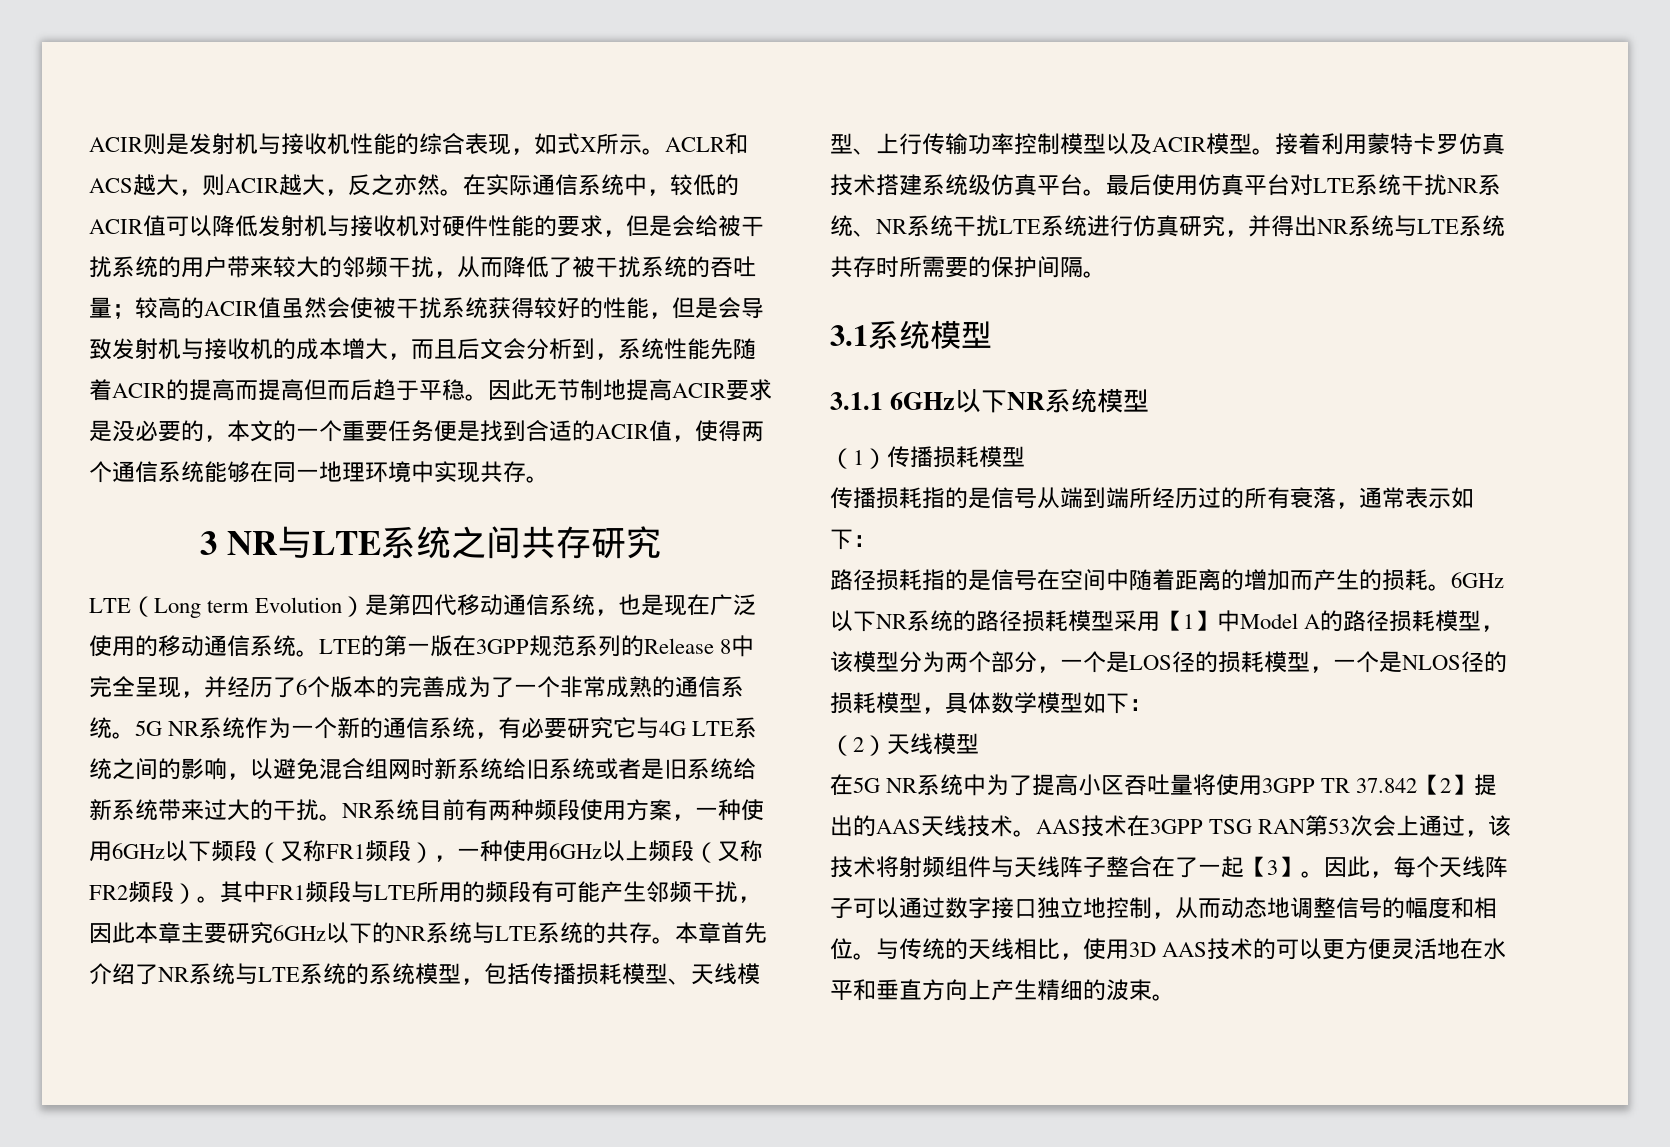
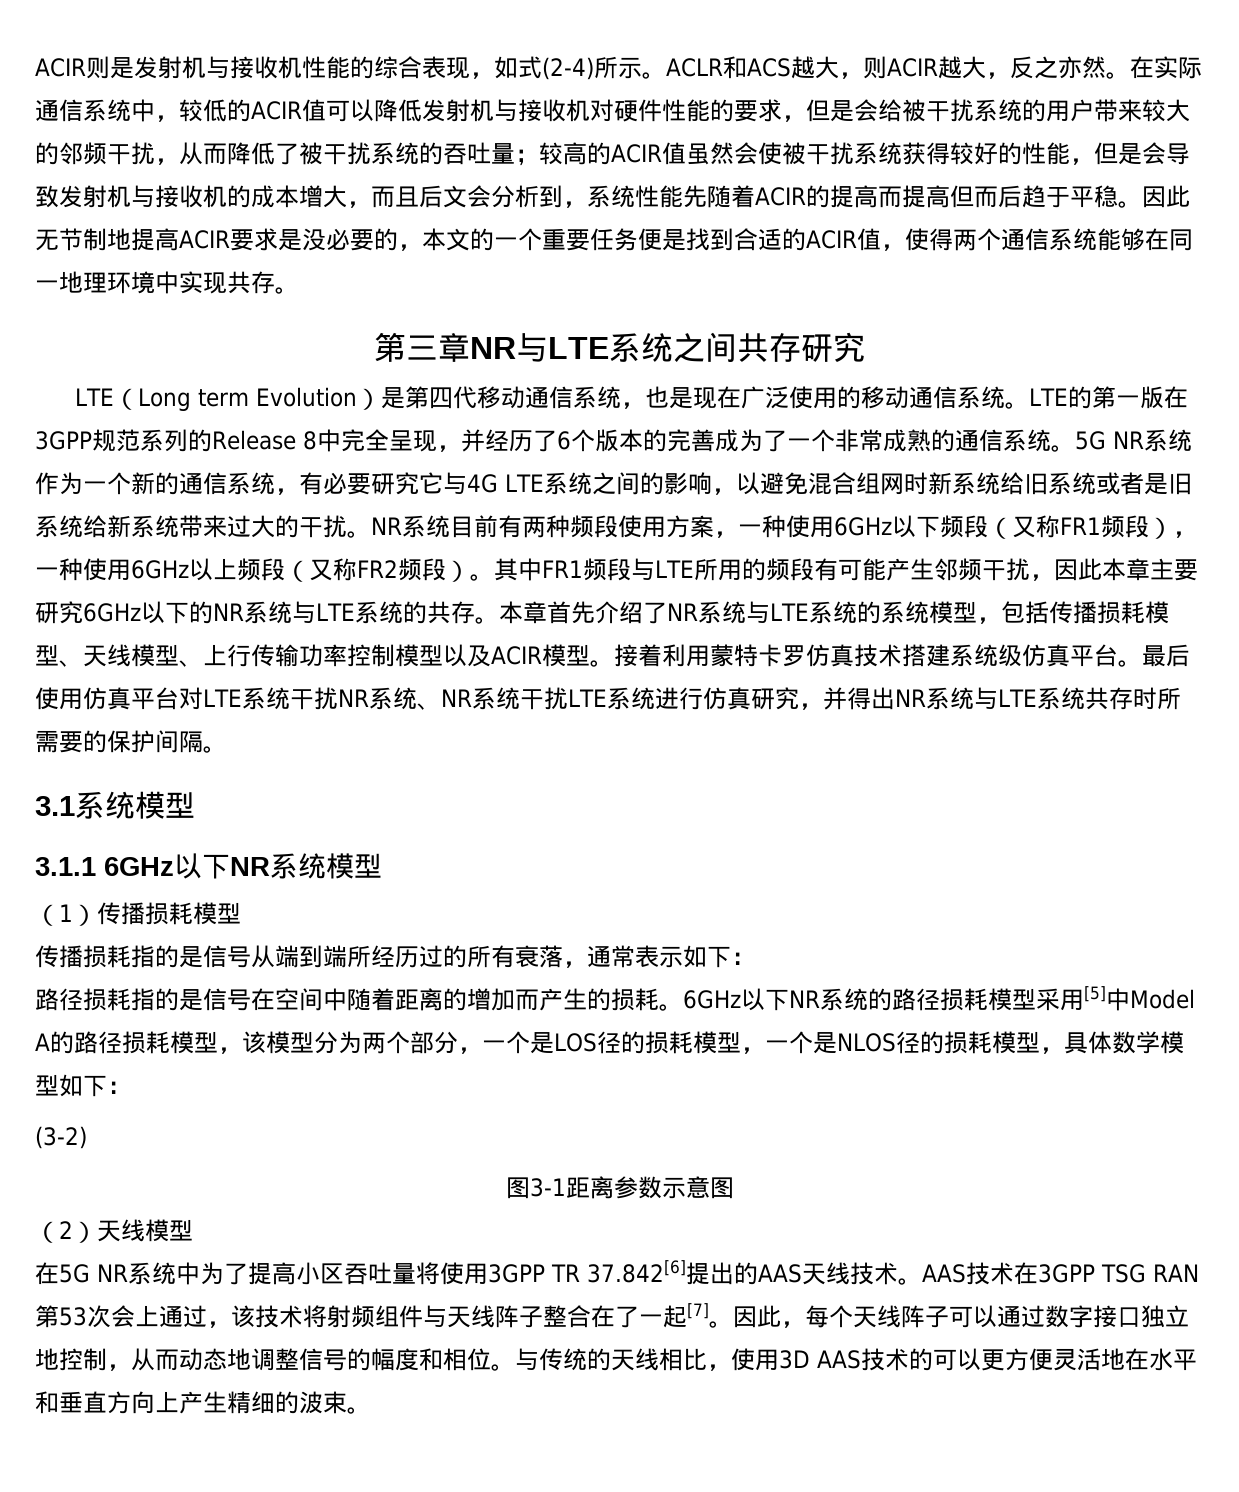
- ACIR则是发射机与接收机性能的综合表现，如式X所示。
+ ACIR则是发射机与接收机性能的综合表现，如式(2-4)所示。
- 3 NR与LTE系统之间共存研究
+ 第三章NR与LTE系统之间共存研究
- 6GHz以下NR系统的路径损耗模型采用【1】中Model A的路径损耗模型，该模型分为两个部分，一个是LOS径的损耗模型，一个是NLOS径的损耗模型，具体数学模型如下：
+ 6GHz以下NR系统的路径损耗模型采用[5]中Model A的路径损耗模型，该模型分为两个部分，一个是LOS径的损耗模型，一个是NLOS径的损耗模型，具体数学模型如下：
+ (3-2)
+ 图3-1距离参数示意图
- 在5G NR系统中为了提高小区吞吐量将使用3GPP TR 37.842【2】提出的AAS天线技术。
+ 在5G NR系统中为了提高小区吞吐量将使用3GPP TR 37.842[6]提出的AAS天线技术。
- AAS技术在3GPP TSG RAN第53次会上通过，该技术将射频组件与天线阵子整合在了一起【3】。
+ AAS技术在3GPP TSG RAN第53次会上通过，该技术将射频组件与天线阵子整合在了一起[7]。

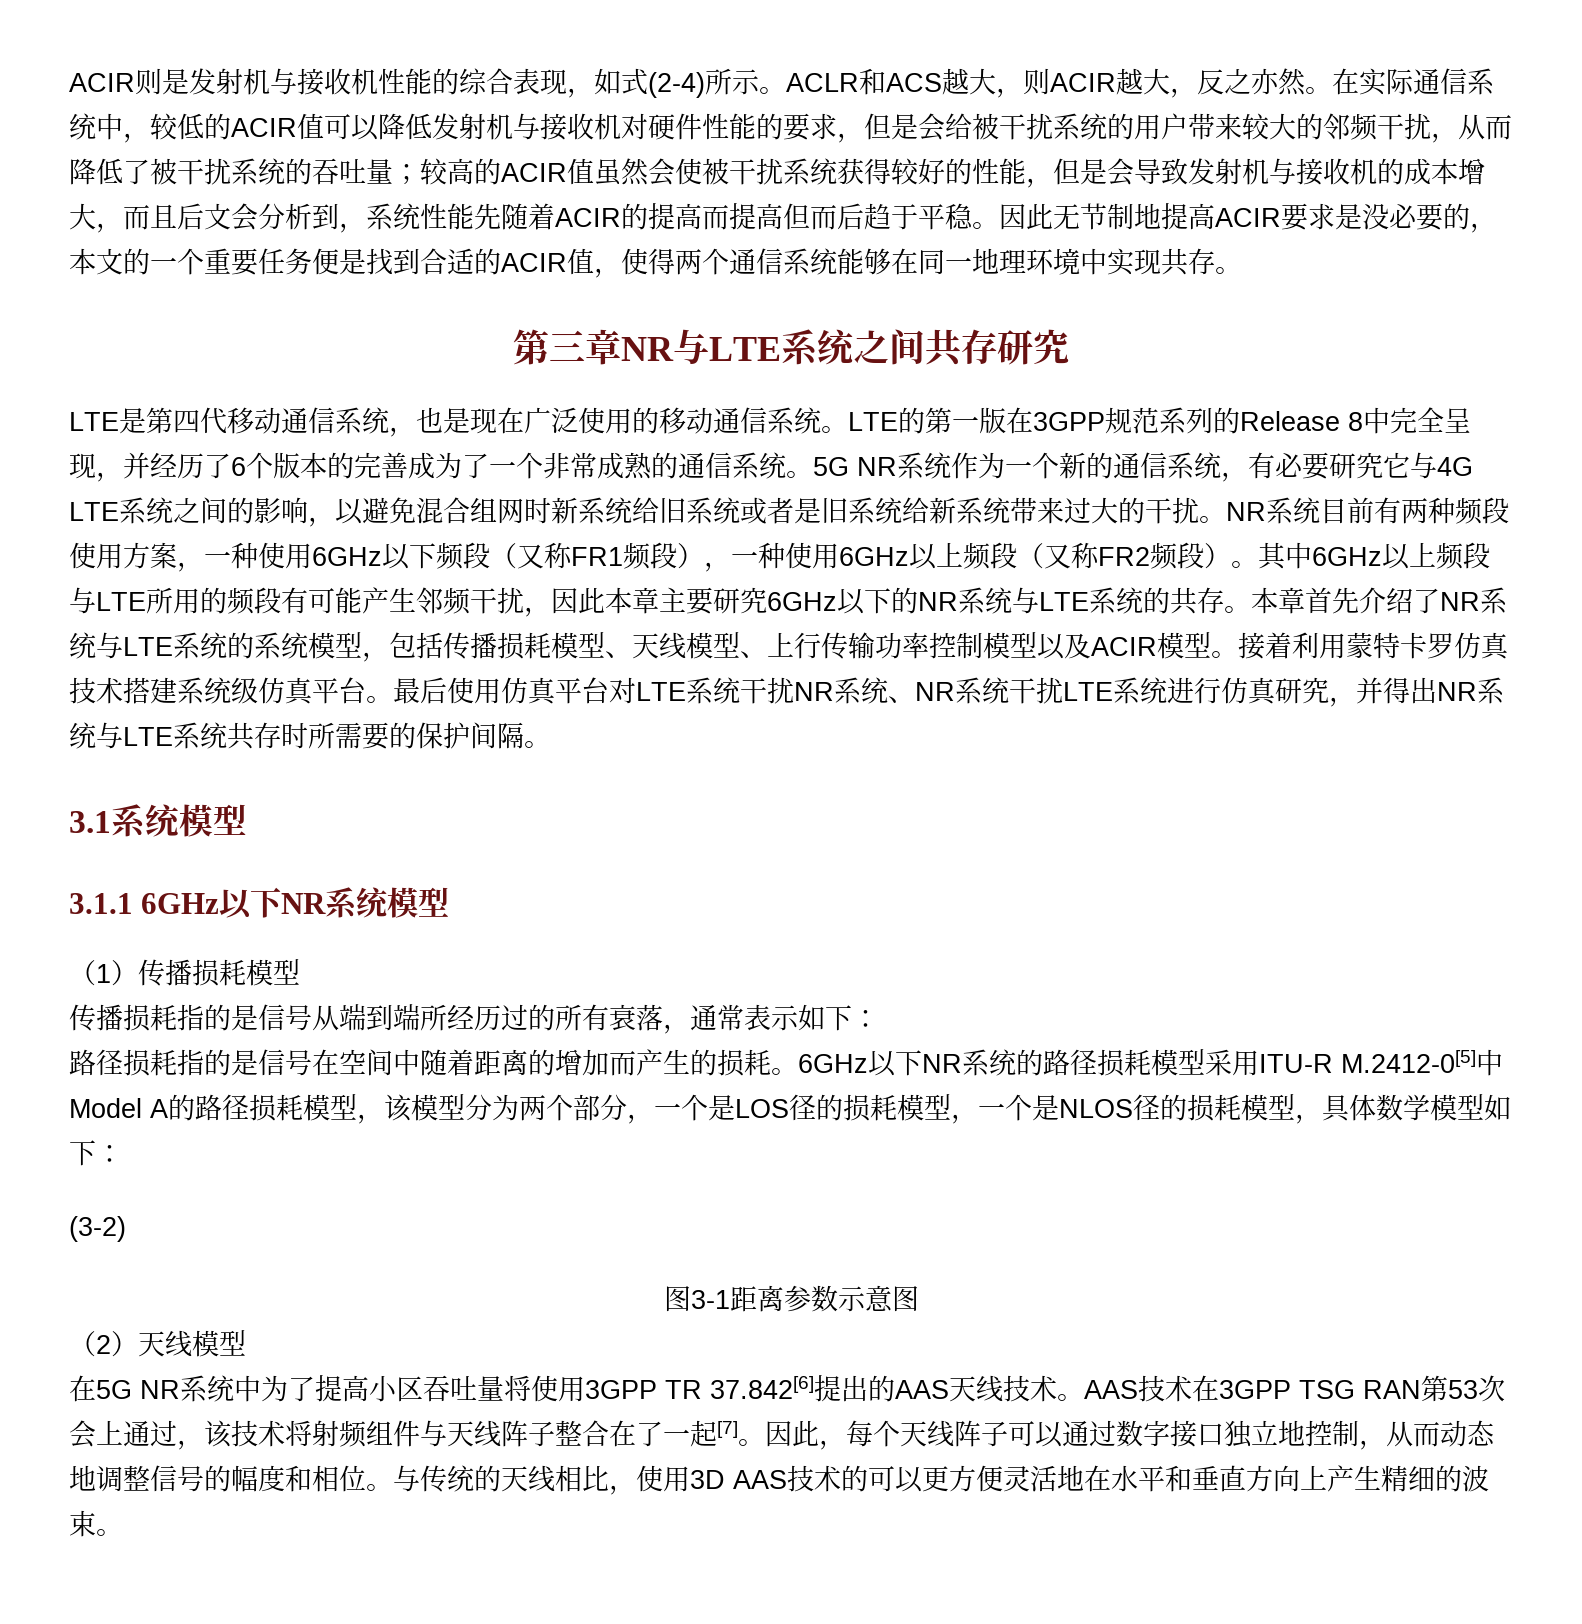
- LTE（Long term Evolution）是第四代移动通信系统，也是现在广泛使用的移动通信系统。
+ LTE是第四代移动通信系统，也是现在广泛使用的移动通信系统。
- 其中FR1频段与LTE所用的频段有可能产生邻频干扰，因此本章主要研究6GHz以下的NR系统与LTE系统的共存。
+ 其中6GHz以上频段与LTE所用的频段有可能产生邻频干扰，因此本章主要研究6GHz以下的NR系统与LTE系统的共存。
- 6GHz以下NR系统的路径损耗模型采用[5]中Model A的路径损耗模型，该模型分为两个部分，一个是LOS径的损耗模型，一个是NLOS径的损耗模型，具体数学模型如下：
+ 6GHz以下NR系统的路径损耗模型采用ITU-R M.2412-0[5]中Model A的路径损耗模型，该模型分为两个部分，一个是LOS径的损耗模型，一个是NLOS径的损耗模型，具体数学模型如下：

